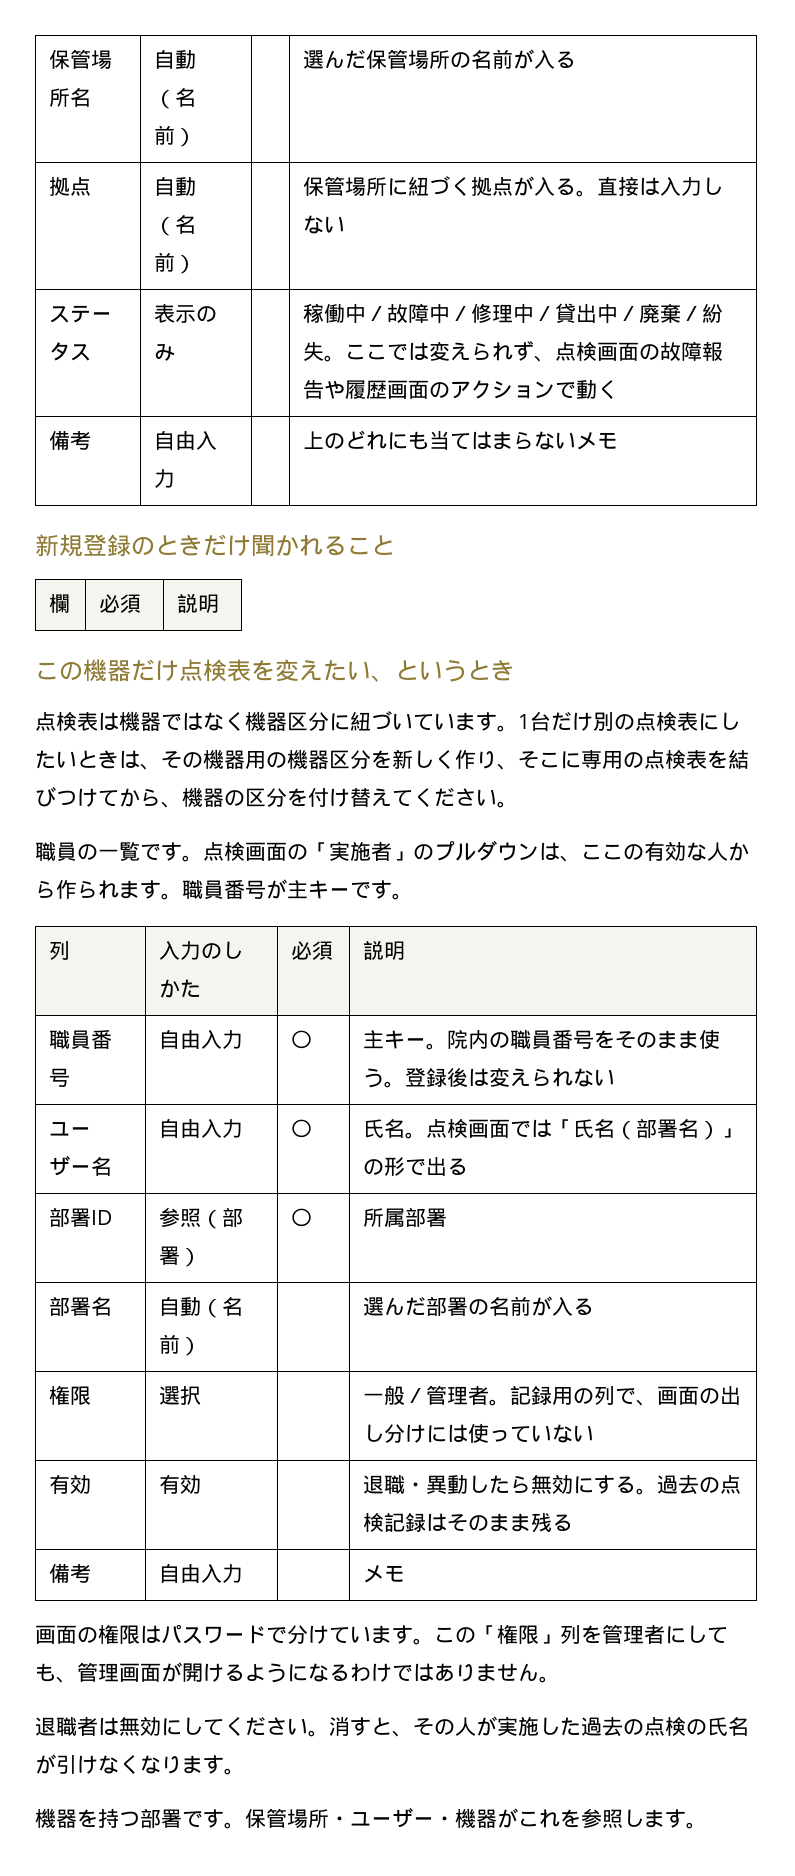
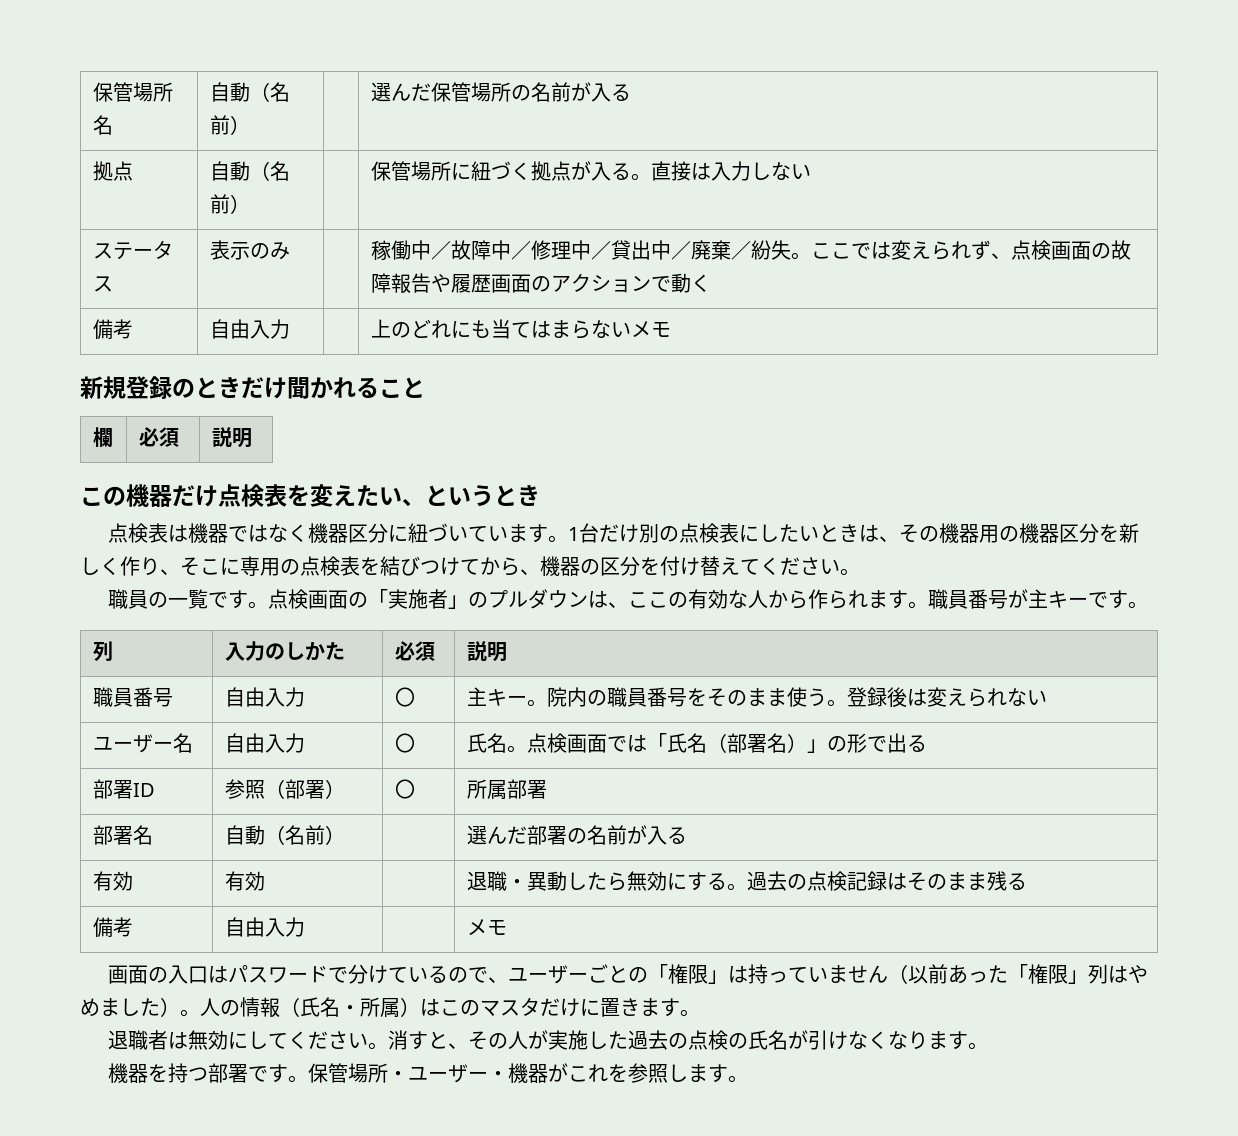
- 権限 | 選択 | | 一般／管理者。記録用の列で、画面の出し分けには使っていない
- 画面の権限はパスワードで分けています。この「権限」列を管理者にしても、管理画面が開けるようになるわけではありません。
+ 画面の入口はパスワードで分けているので、ユーザーごとの「権限」は持っていません（以前あった「権限」列はやめました）。人の情報（氏名・所属）はこのマスタだけに置きます。

